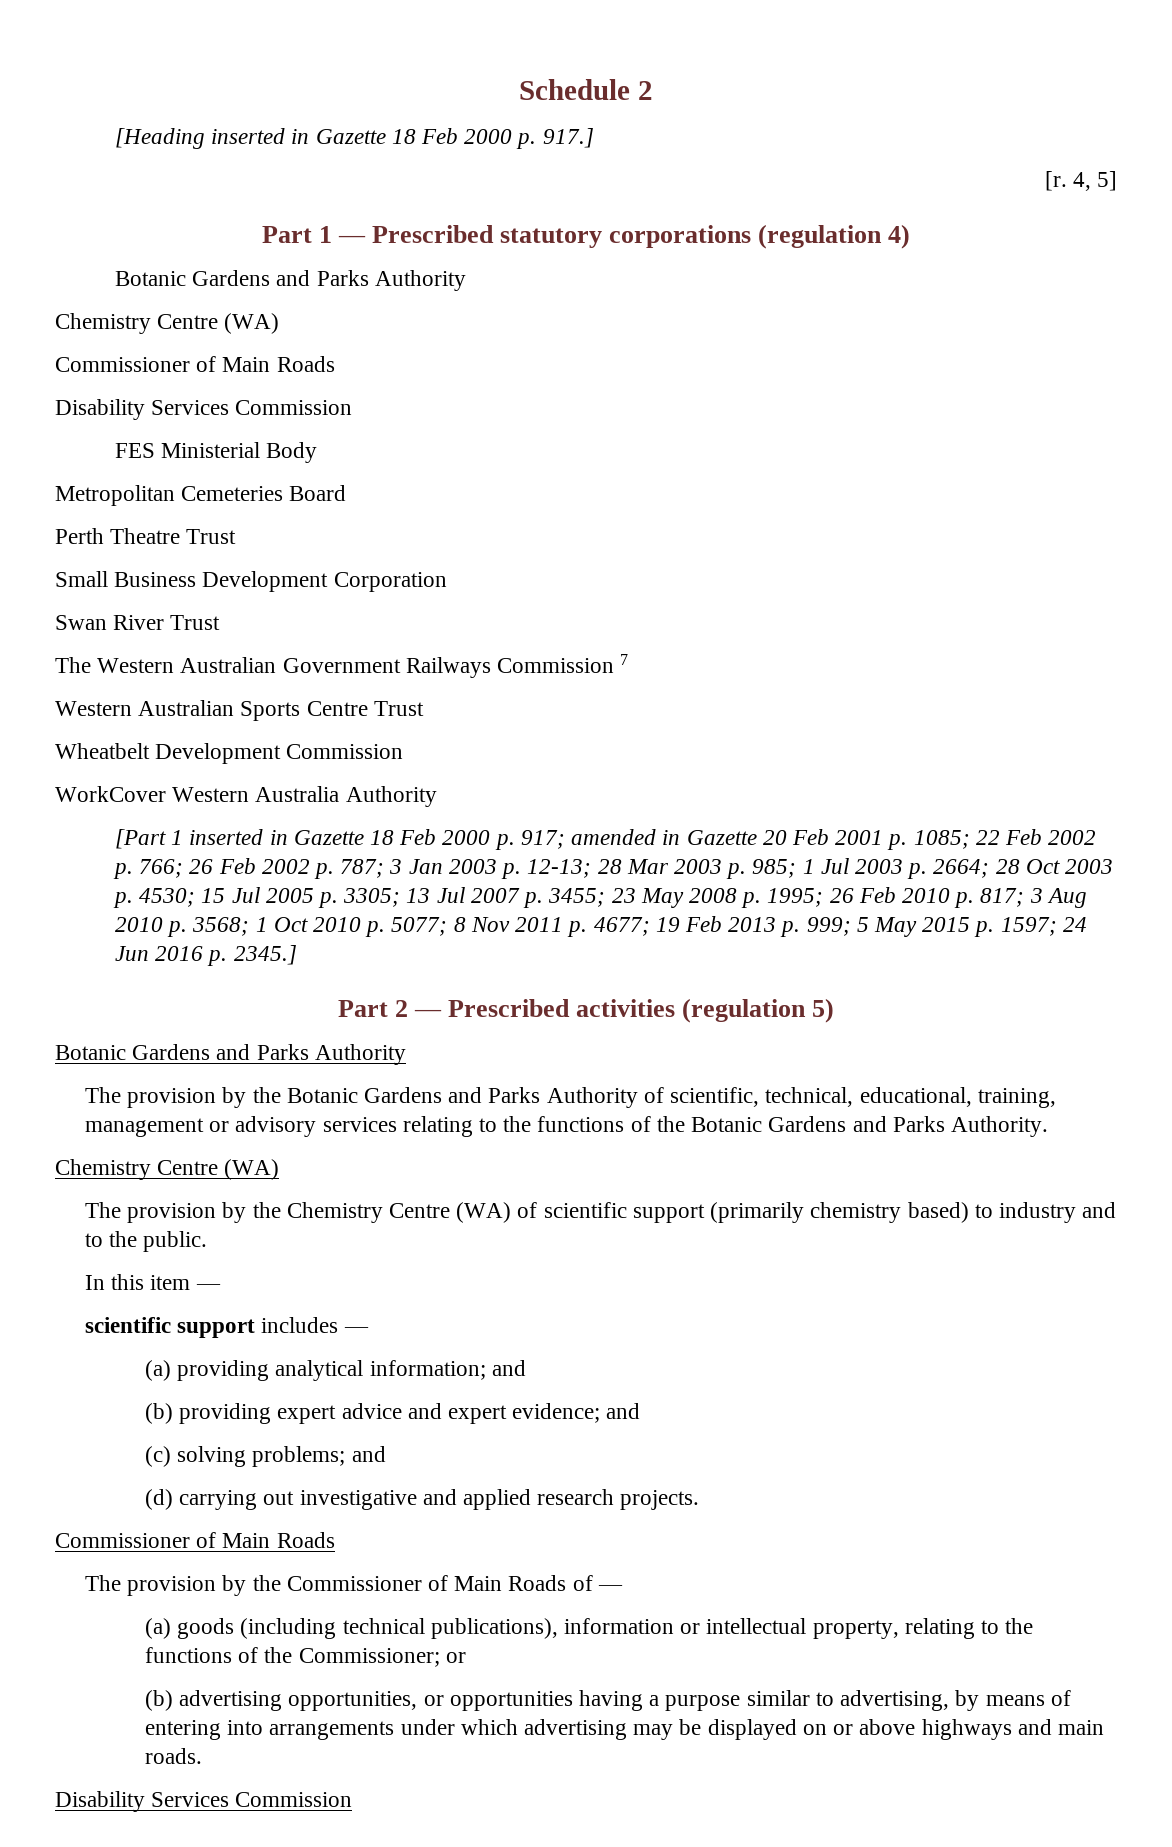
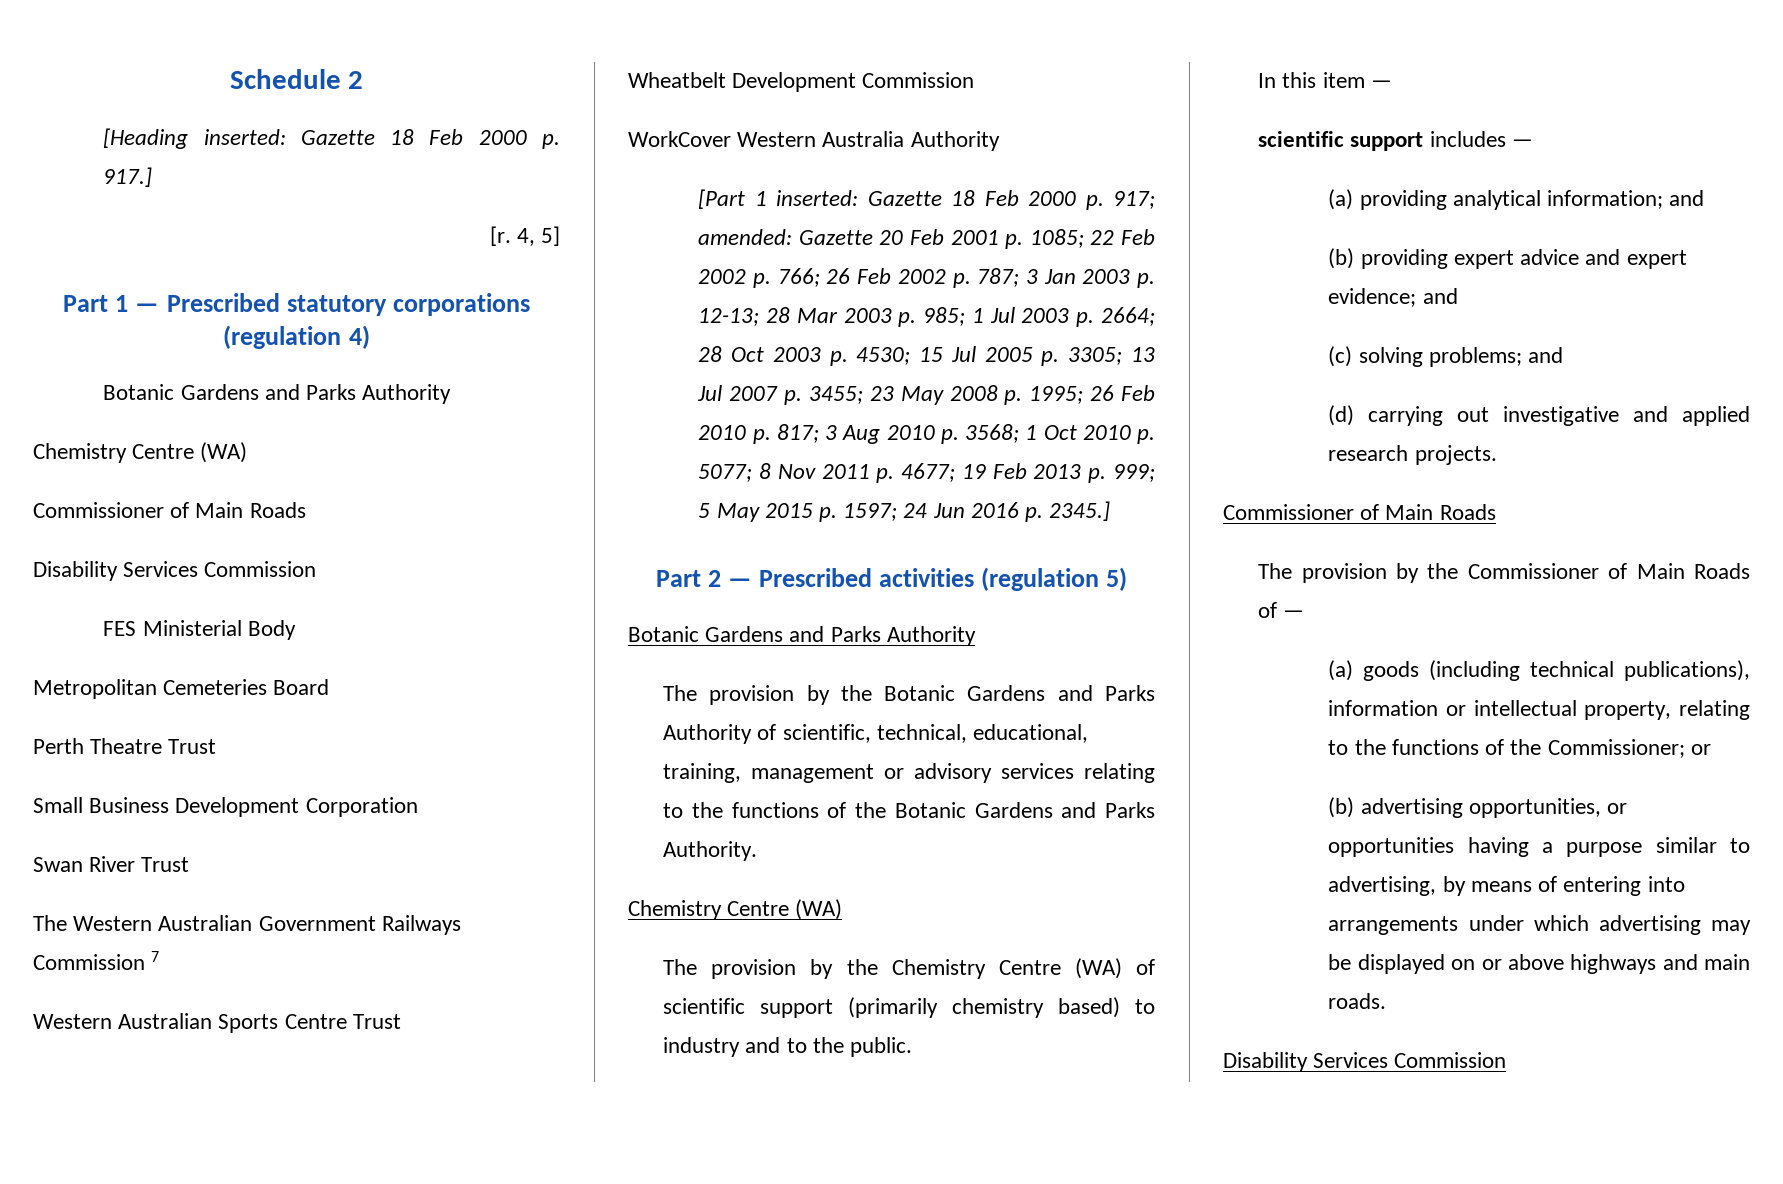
- [Heading inserted in Gazette 18 Feb 2000 p. 917.]
+ [Heading inserted: Gazette 18 Feb 2000 p. 917.]
- [Part 1 inserted in Gazette 18 Feb 2000 p. 917;
+ [Part 1 inserted: Gazette 18 Feb 2000 p. 917;
- amended in Gazette 20 Feb 2001 p. 1085;
+ amended: Gazette 20 Feb 2001 p. 1085;

